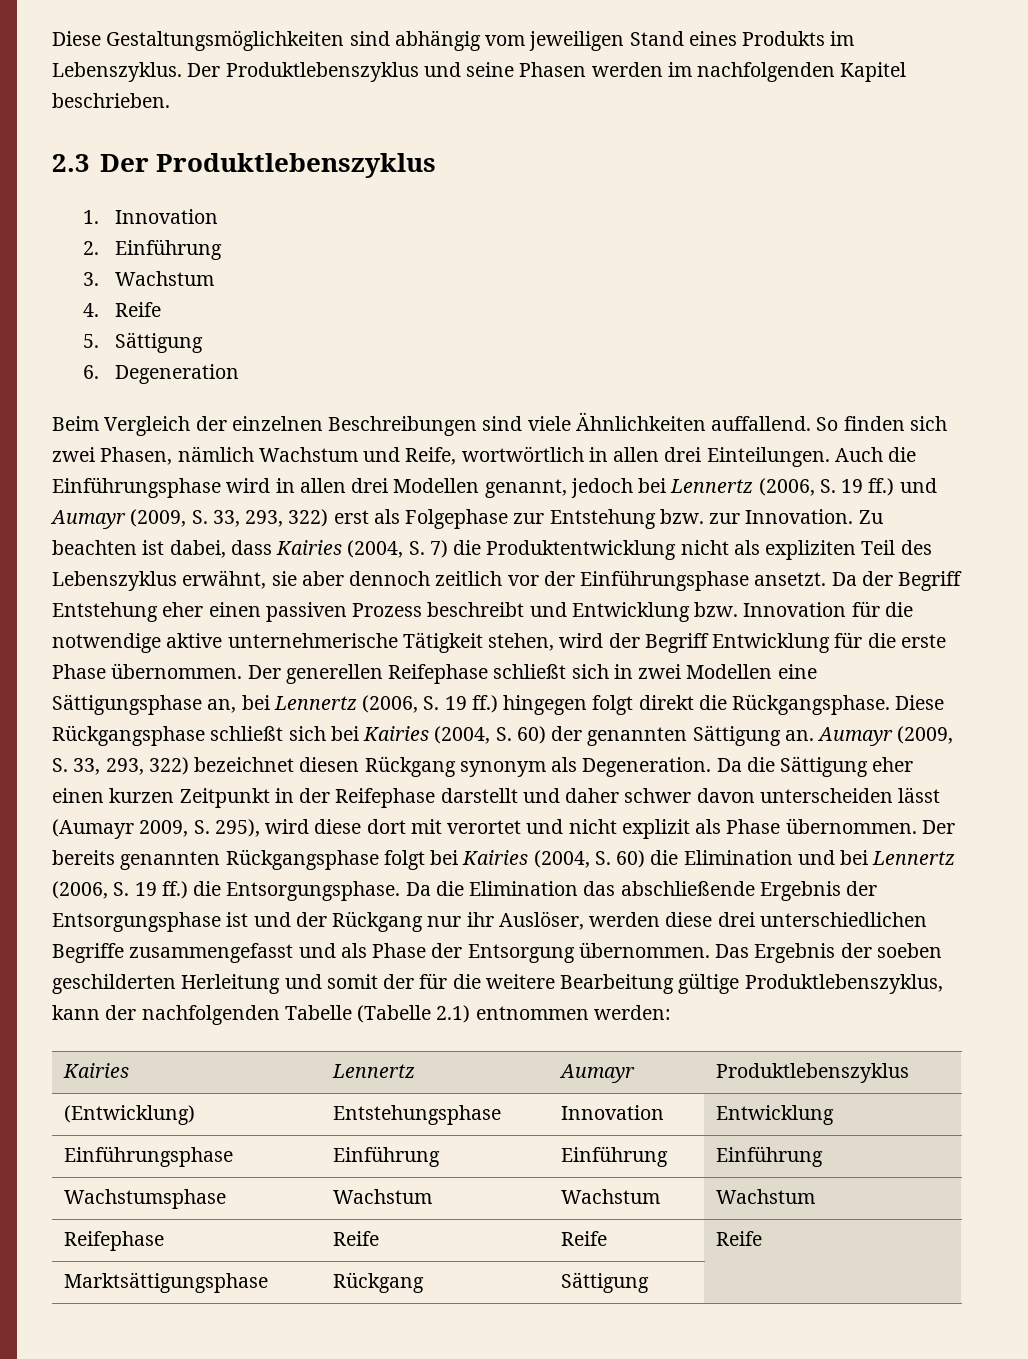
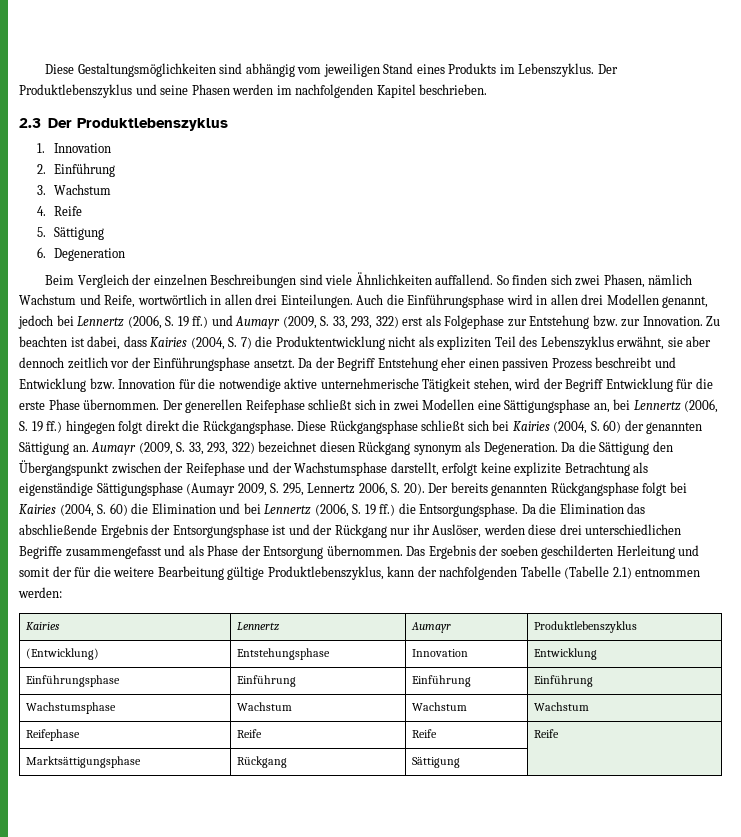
- Da die Sättigung eher einen kurzen Zeitpunkt in der Reifephase darstellt und daher schwer davon unterscheiden lässt (Aumayr 2009, S. 295), wird diese dort mit verortet und nicht explizit als Phase übernommen.
+ Da die Sättigung den Übergangspunkt zwischen der Reifephase und der Wachstumsphase darstellt, erfolgt keine explizite Betrachtung als eigenständige Sättigungsphase (Aumayr 2009, S. 295, Lennertz 2006, S. 20).

